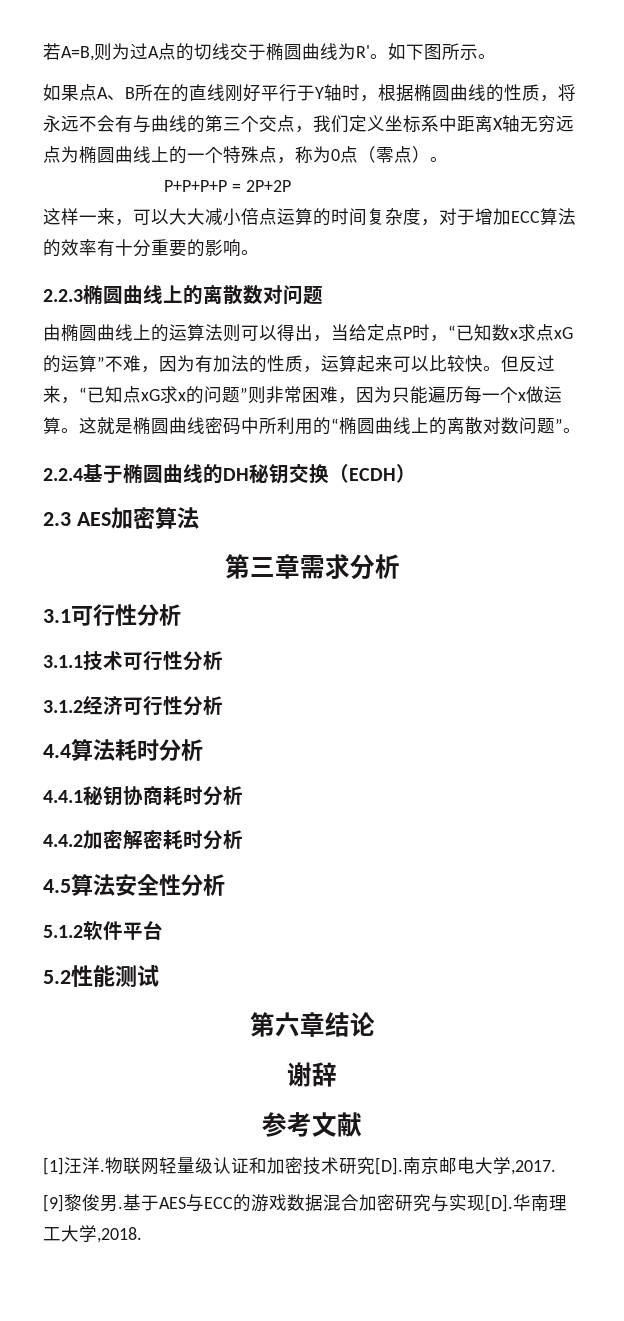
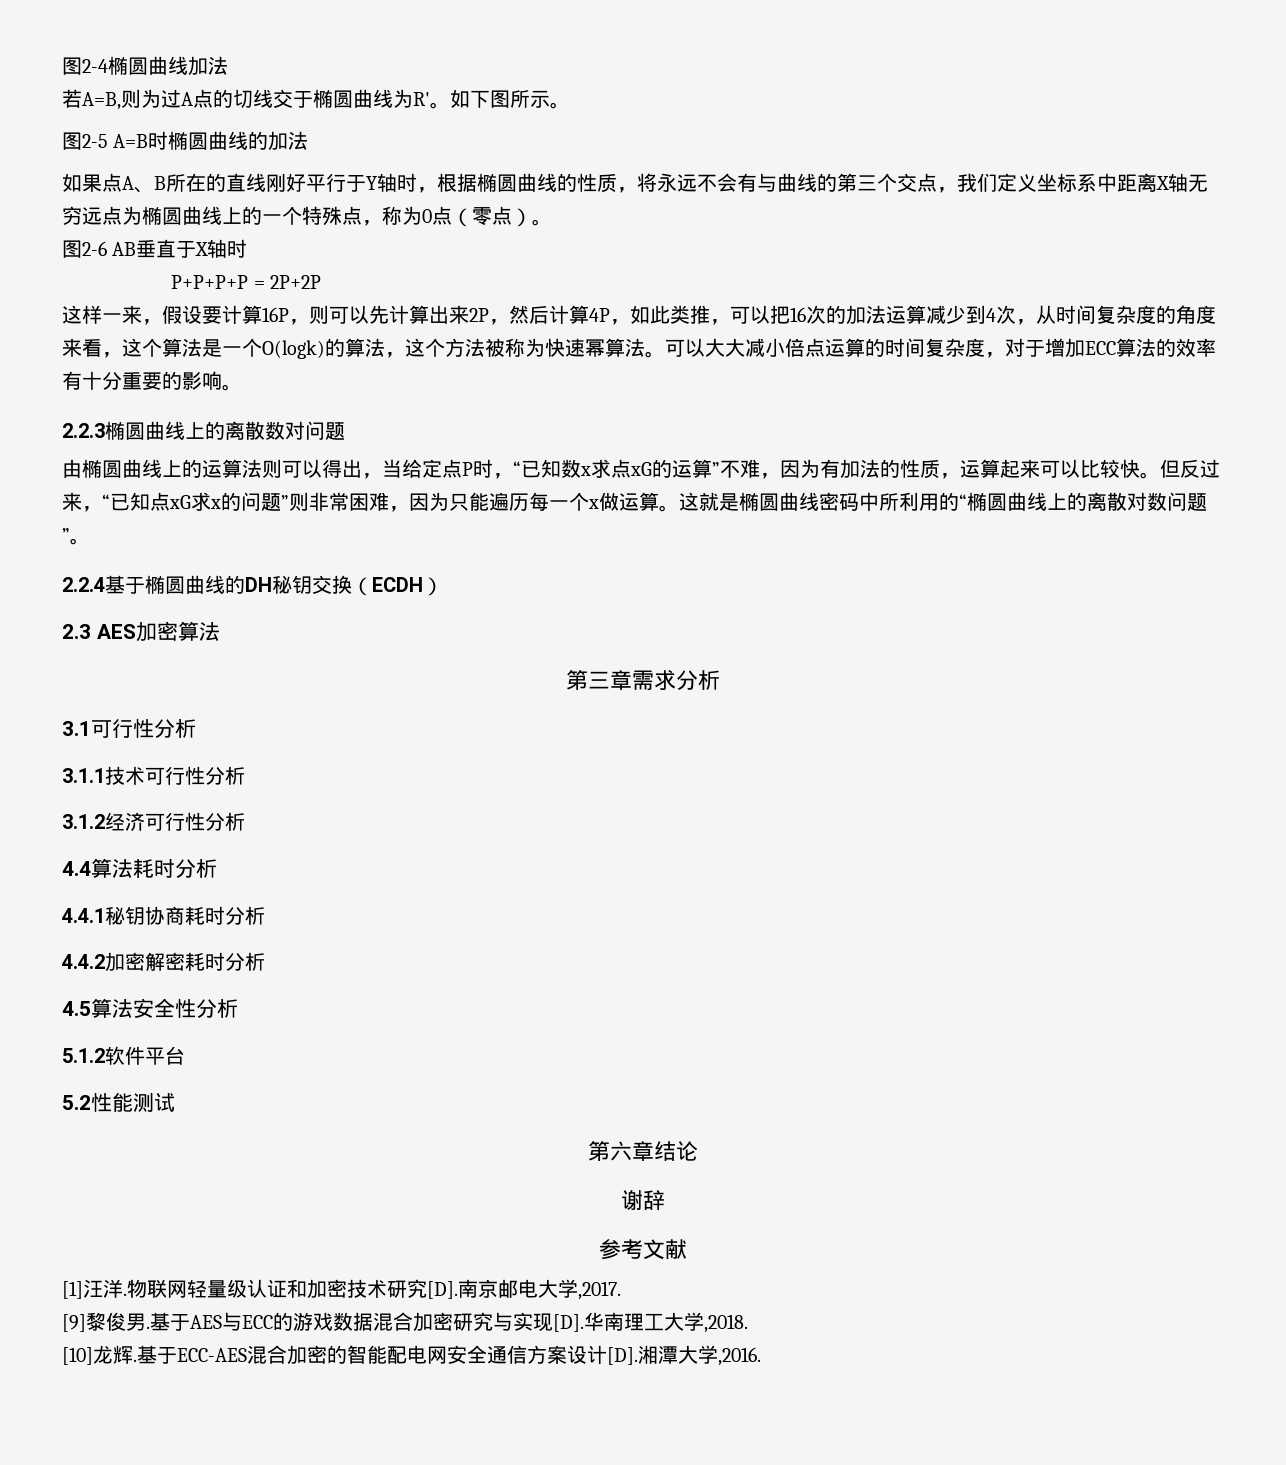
+ 图2-4椭圆曲线加法
+ 图2-5 A=B时椭圆曲线的加法
+ 图2-6 AB垂直于X轴时
- 这样一来，可以大大减小倍点运算的时间复杂度，对于增加ECC算法的效率有十分重要的影响。
+ 这样一来，假设要计算16P，则可以先计算出来2P，然后计算4P，如此类推，可以把16次的加法运算减少到4次，从时间复杂度的角度来看，这个算法是一个O(logk)的算法，这个方法被称为快速幂算法。可以大大减小倍点运算的时间复杂度，对于增加ECC算法的效率有十分重要的影响。
+ [10]龙辉.基于ECC-AES混合加密的智能配电网安全通信方案设计[D].湘潭大学,2016.

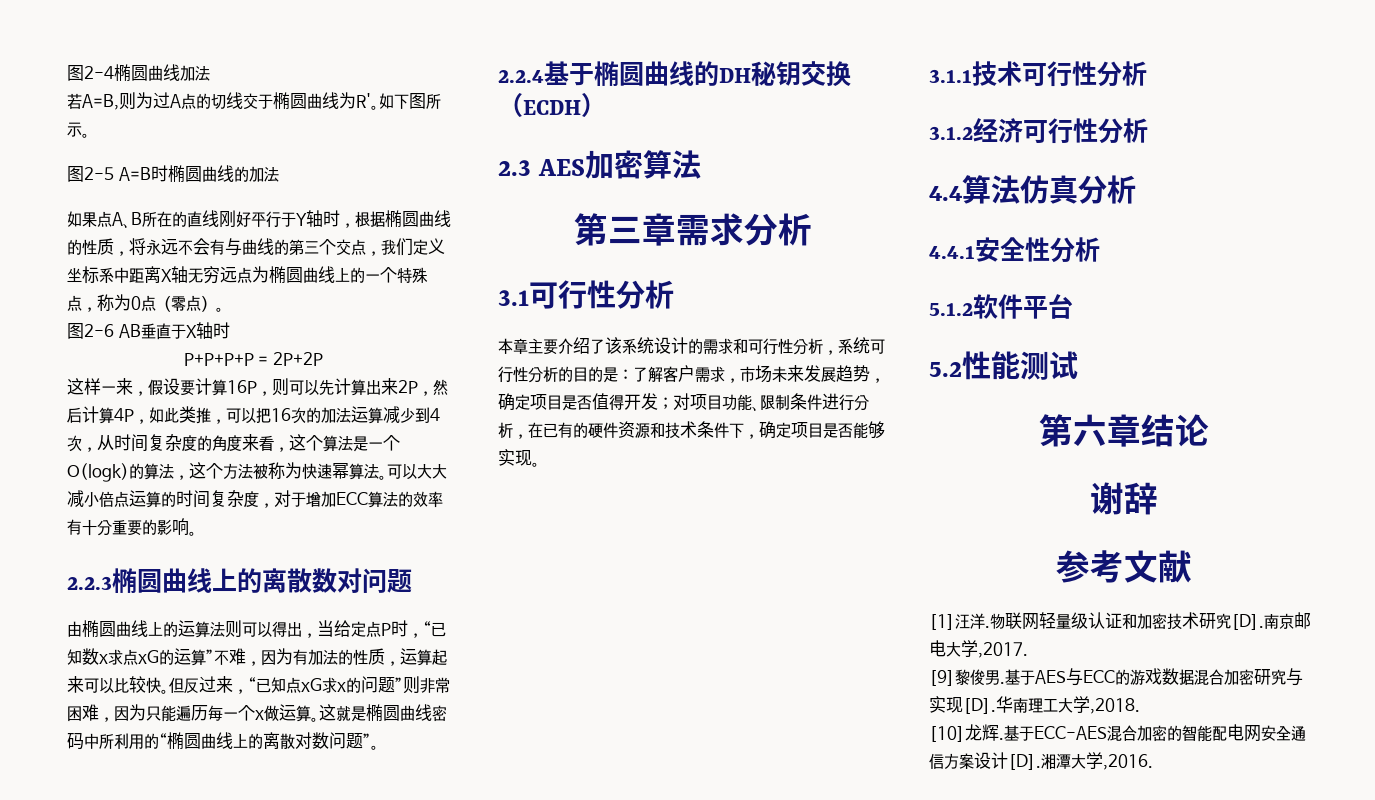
+ 本章主要介绍了该系统设计的需求和可行性分析，系统可行性分析的目的是：了解客户需求，市场未来发展趋势，确定项目是否值得开发；对项目功能、限制条件进行分析，在已有的硬件资源和技术条件下，确定项目是否能够实现。
- 4.4算法耗时分析
+ 4.4算法仿真分析
- 4.4.1秘钥协商耗时分析
- 4.4.2加密解密耗时分析
- 4.5算法安全性分析
+ 4.4.1安全性分析

